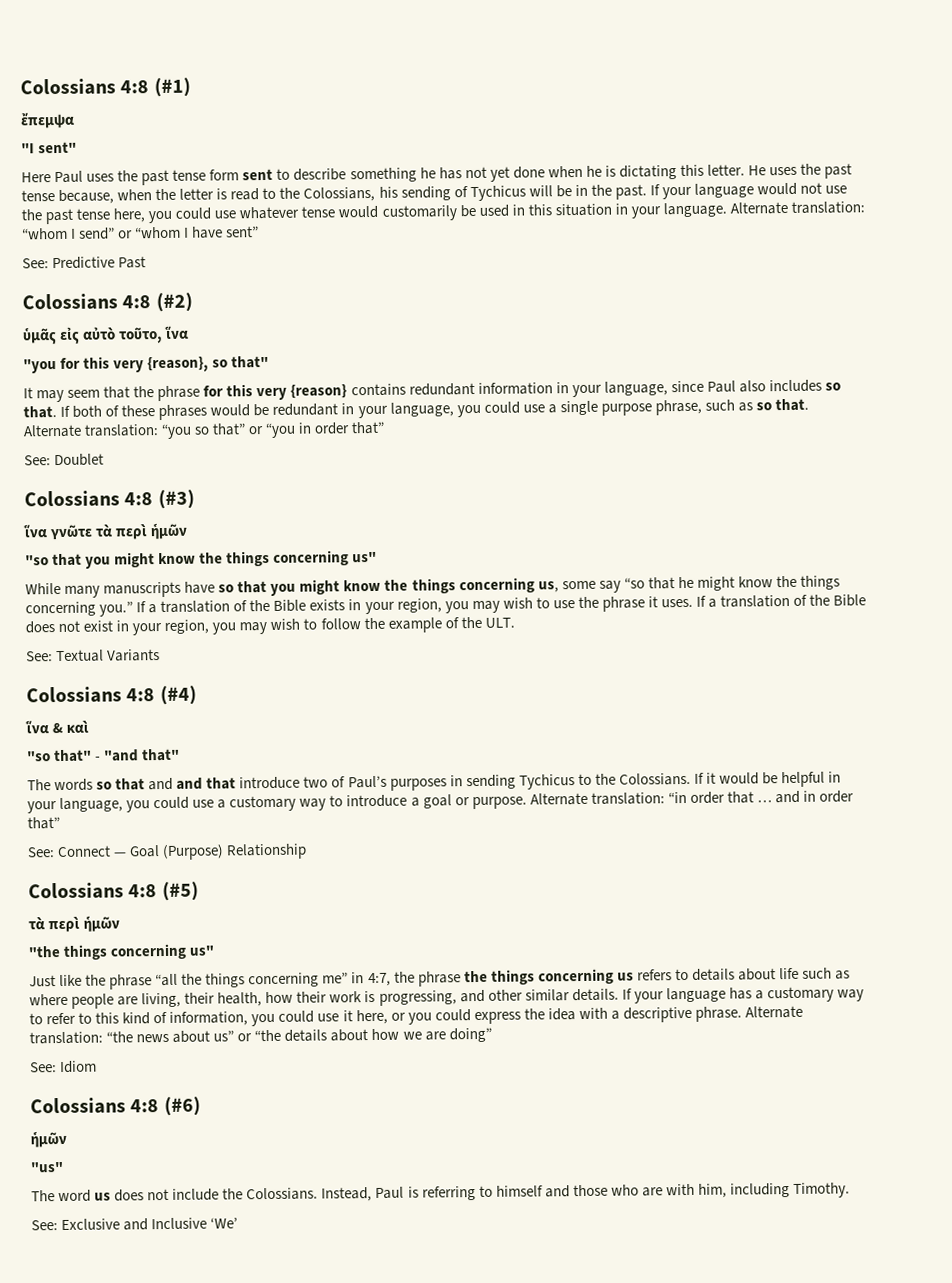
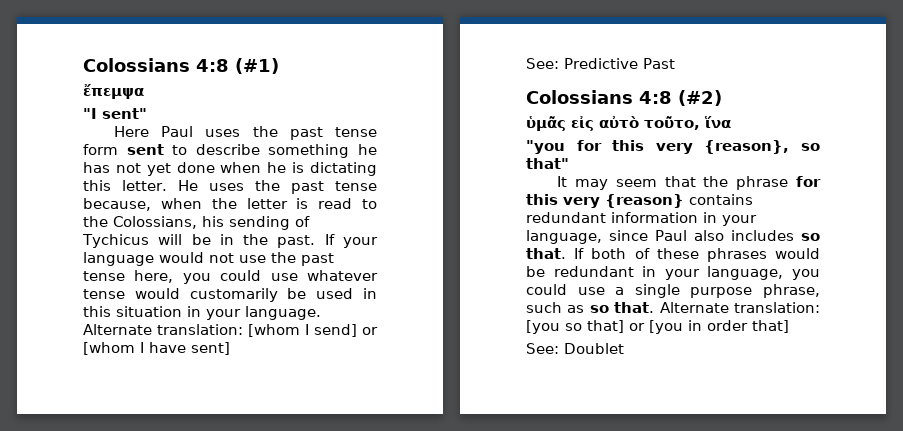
- Alternate translation: “whom I send” or “whom I have sent”
+ Alternate translation: [whom I send] or [whom I have sent]
- Alternate translation: “you so that” or “you in order that”
+ Alternate translation: [you so that] or [you in order that]
- Colossians 4:8 (#3)
- ἵνα γνῶτε τὰ περὶ ἡμῶν
- "so that you might know the things concerning us"
- While many manuscripts have so that you might know the things concerning us, some say “so that he might know the things concerning you.” If a translation of the Bible exists in your region, you may wish to use the phrase it uses. If a translation of the Bible does not exist in your region, you may wish to follow the example of the ULT.
- See: Textual Variants
- Colossians 4:8 (#4)
- ἵνα & καὶ
- "so that" - "and that"
- The words so that and and that introduce two of Paul’s purposes in sending Tychicus to the Colossians. If it would be helpful in your language, you could use a customary way to introduce a goal or purpose. Alternate translation: “in order that … and in order that”
- See: Connect — Goal (Purpose) Relationship
- Colossians 4:8 (#5)
- τὰ περὶ ἡμῶν
- "the things concerning us"
- Just like the phrase “all the things concerning me” in 4:7, the phrase the things concerning us refers to details about life such as where people are living, their health, how their work is progressing, and other similar details. If your language has a customary way to refer to this kind of information, you could use it here, or you could express the idea with a descriptive phrase. Alternate translation: “the news about us” or “the details about how we are doing”
- See: Idiom
- Colossians 4:8 (#6)
- ἡμῶν
- "us"
- The word us does not include the Colossians. Instead, Paul is referring to himself and those who are with him, including Timothy.
- See: Exclusive and Inclusive ‘We’

